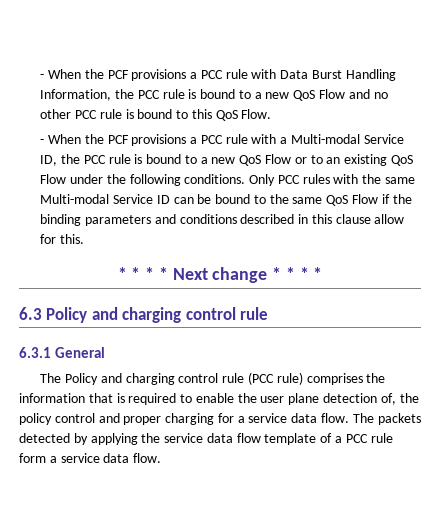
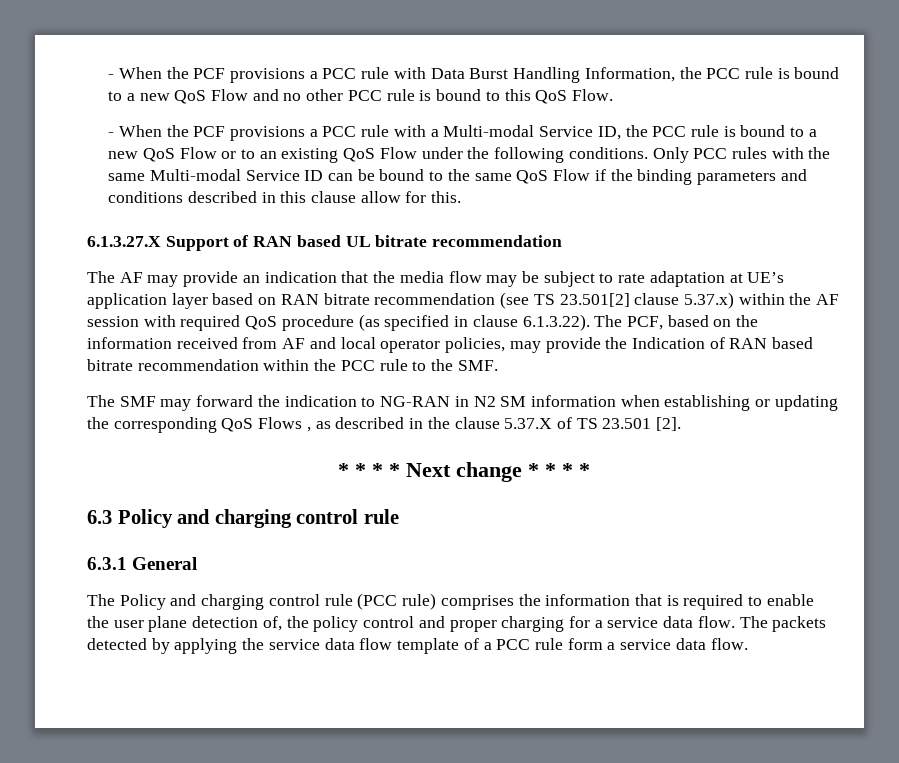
+ 6.1.3.27.X Support of RAN based UL bitrate recommendation
+ The AF may provide an indication that the media flow may be subject to rate adaptation at UE’s application layer based on RAN bitrate recommendation (see TS 23.501[2] clause 5.37.x) within the AF session with required QoS procedure (as specified in clause 6.1.3.22). The PCF, based on the information received from AF and local operator policies, may provide the Indication of RAN based bitrate recommendation within the PCC rule to the SMF.
+ The SMF may forward the indication to NG-RAN in N2 SM information when establishing or updating the corresponding QoS Flows , as described in the clause 5.37.X of TS 23.501 [2].

